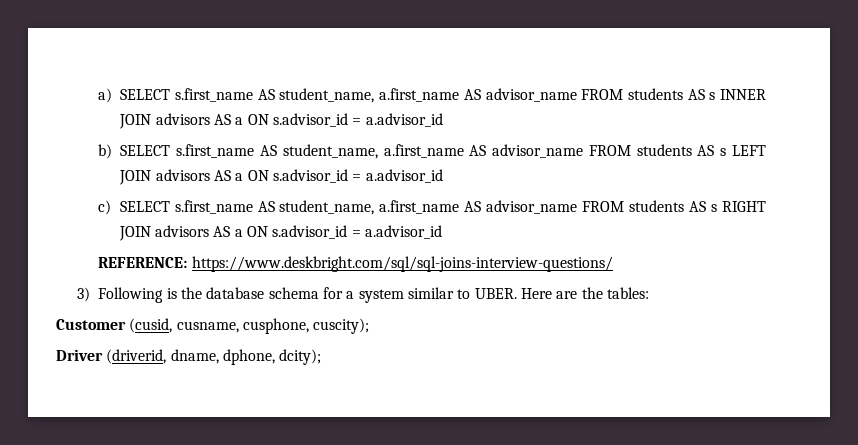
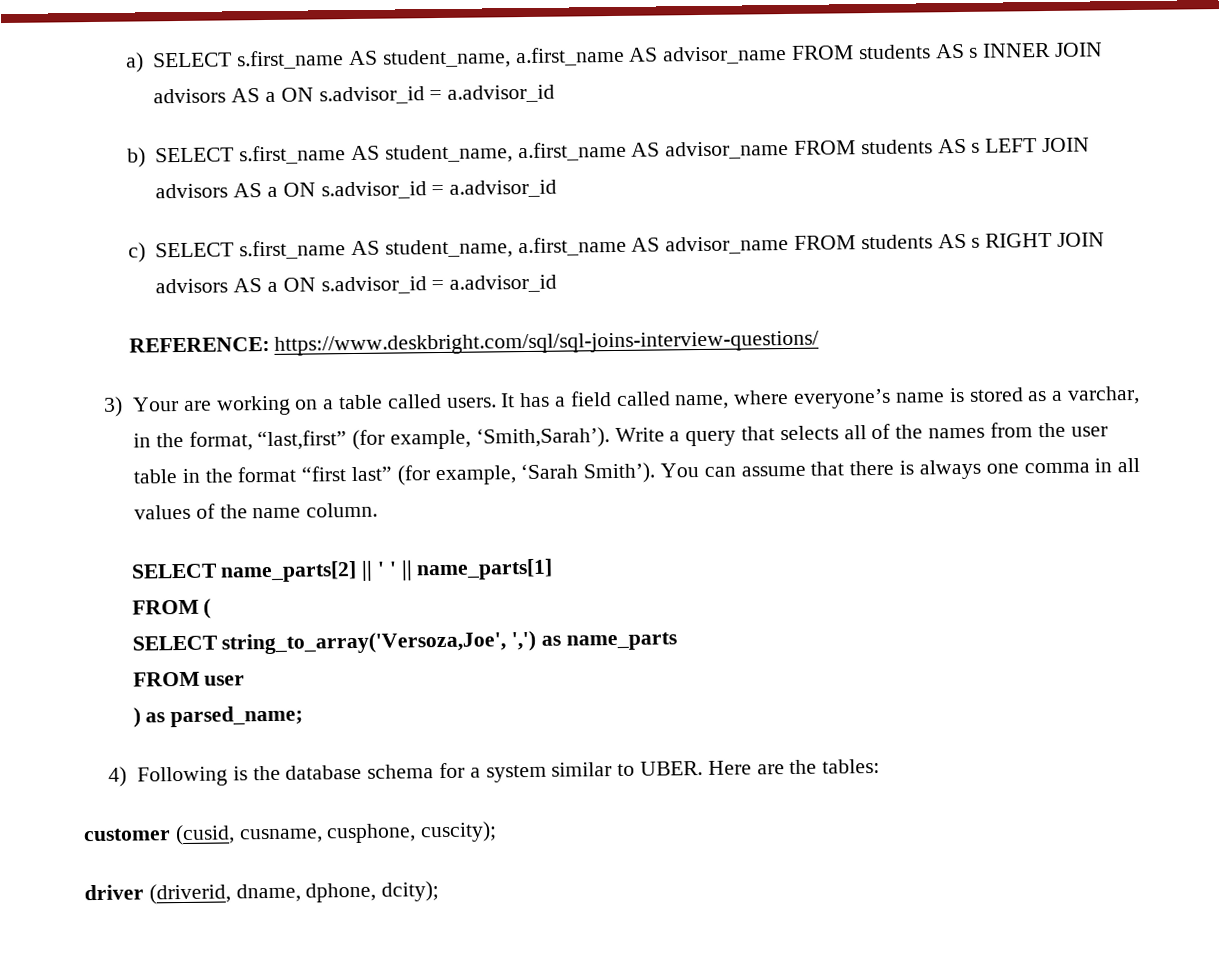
- 3) Following is the database schema for a system similar to UBER.
+ 3) Your are working on a table called users. It has a field called name, where everyone’s name is stored as a varchar, in the format, “last,first” (for example, ‘Smith,Sarah’). Write a query that selects all of the names from the user table in the format “first last” (for example, ‘Sarah Smith’). You can assume that there is always one comma in all values of the name column.
+ SELECT name_parts[2] || ' ' || name_parts[1]
+ FROM (
+ SELECT string_to_array('Versoza,Joe', ',') as name_parts
+ FROM user
+ ) as parsed_name;
+ 4) Following is the database schema for a system similar to UBER.
- Customer (cusid, cusname, cusphone, cuscity);
+ customer (cusid, cusname, cusphone, cuscity);
- Driver (driverid, dname, dphone, dcity);
+ driver (driverid, dname, dphone, dcity);

